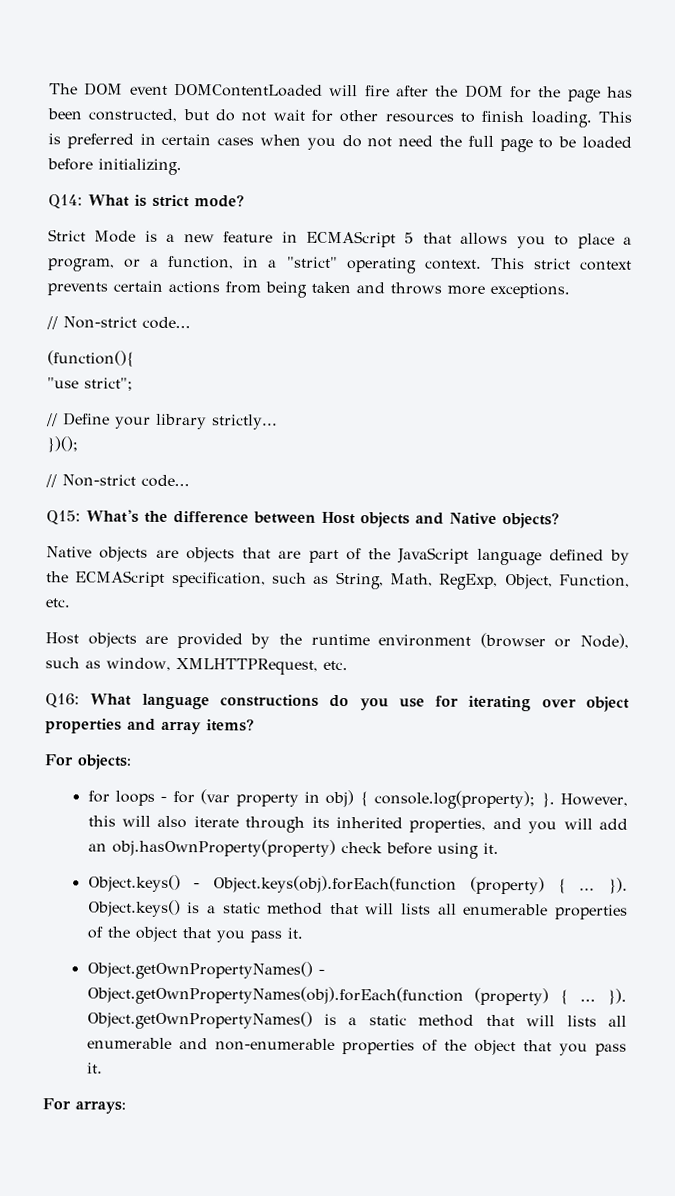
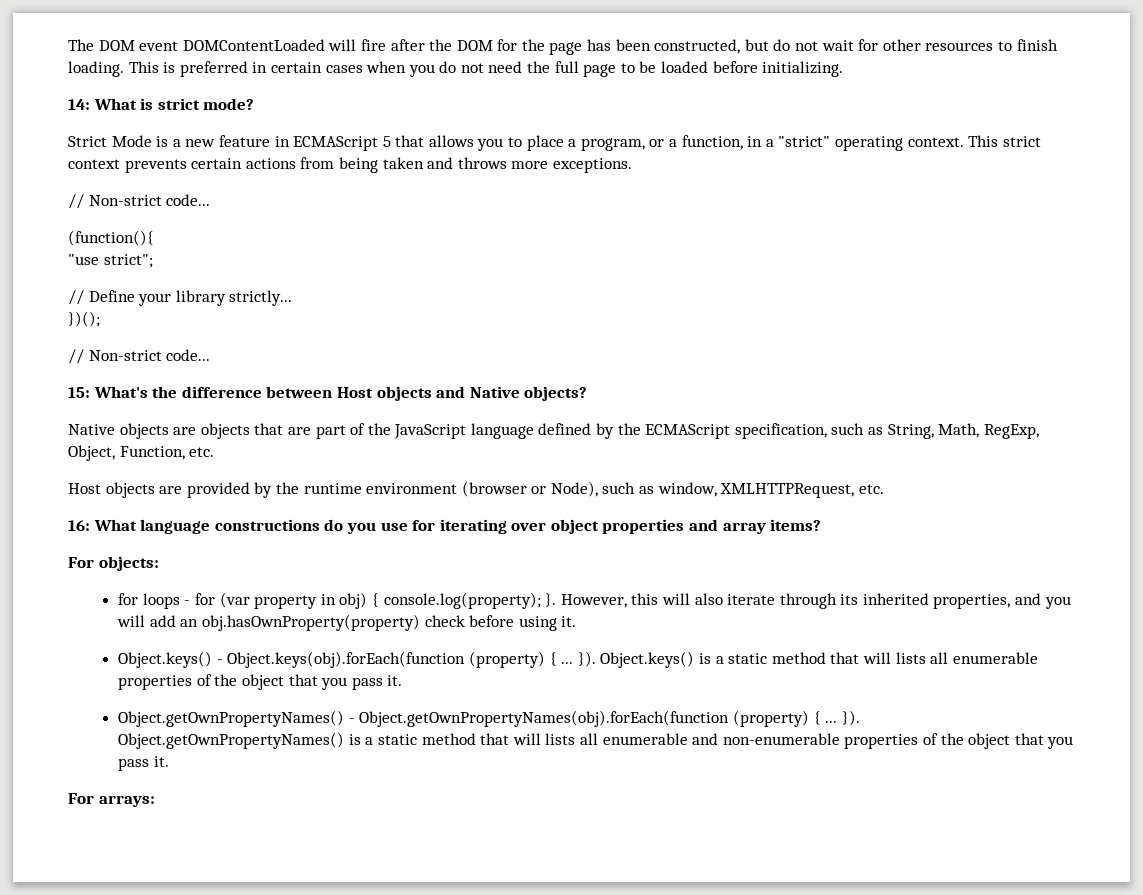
- Q14: What is strict mode?
+ 14: What is strict mode?
- Q15: What's the difference between Host objects and Native objects?
+ 15: What's the difference between Host objects and Native objects?
- Q16: What language constructions do you use for iterating over object properties and array items?
+ 16: What language constructions do you use for iterating over object properties and array items?

